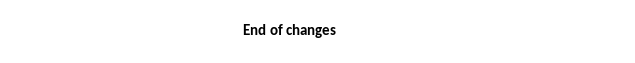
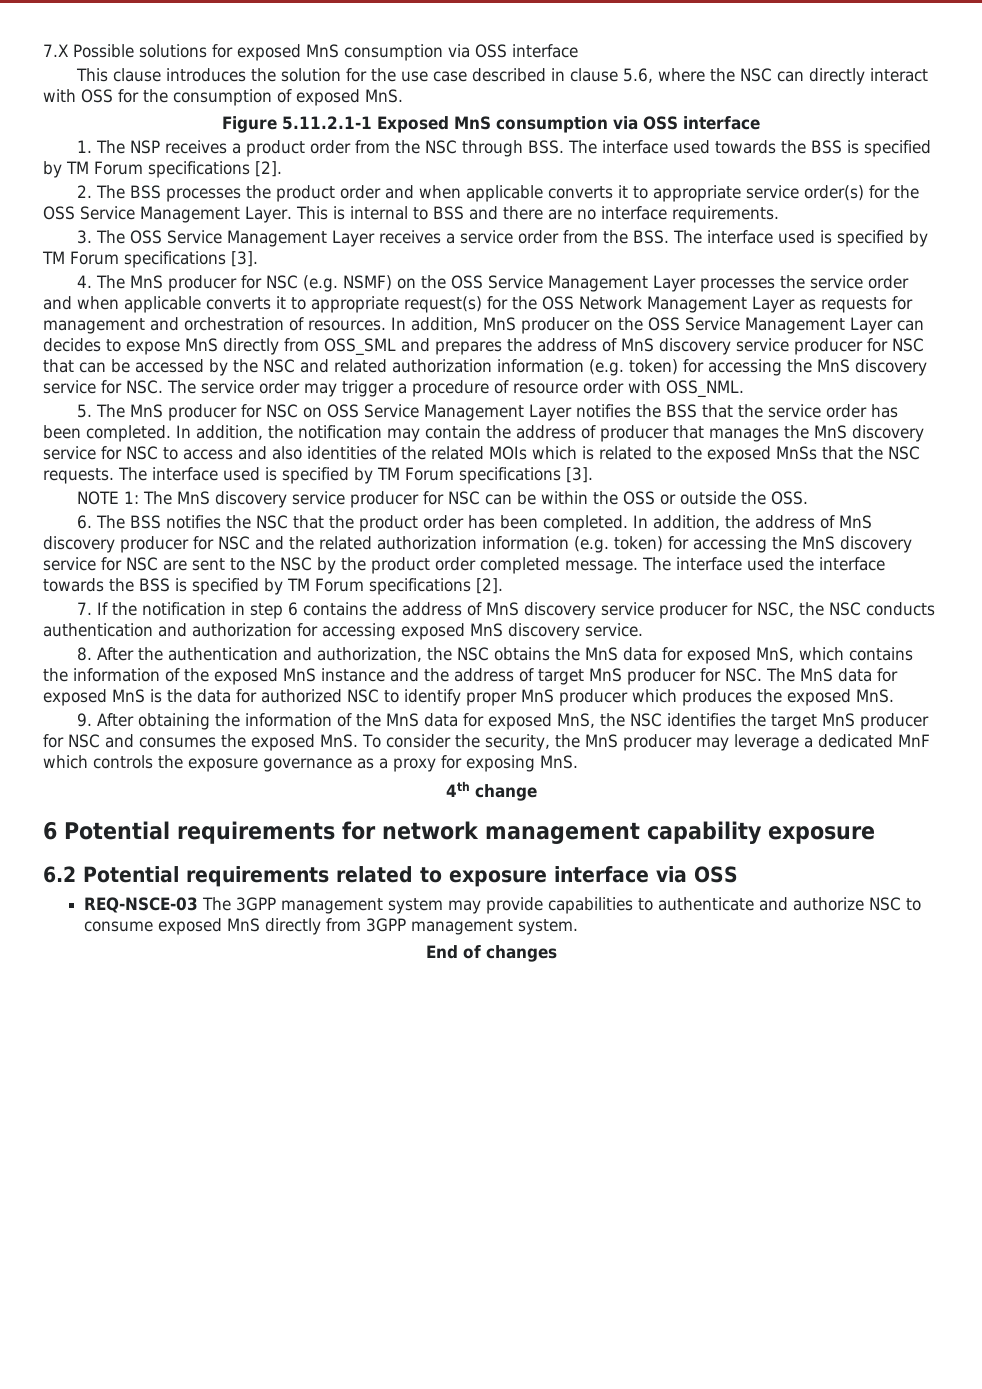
+ 7.X Possible solutions for exposed MnS consumption via OSS interface
+ This clause introduces the solution for the use case described in clause 5.6, where the NSC can directly interact with OSS for the consumption of exposed MnS.
+ Figure 5.11.2.1-1 Exposed MnS consumption via OSS interface
+ 1. The NSP receives a product order from the NSC through BSS. The interface used towards the BSS is specified by TM Forum specifications [2].
+ 2. The BSS processes the product order and when applicable converts it to appropriate service order(s) for the OSS Service Management Layer. This is internal to BSS and there are no interface requirements.
+ 3. The OSS Service Management Layer receives a service order from the BSS. The interface used is specified by TM Forum specifications [3].
+ 4. The MnS producer for NSC (e.g. NSMF) on the OSS Service Management Layer processes the service order and when applicable converts it to appropriate request(s) for the OSS Network Management Layer as requests for management and orchestration of resources. In addition, MnS producer on the OSS Service Management Layer can decides to expose MnS directly from OSS_SML and prepares the address of MnS discovery service producer for NSC that can be accessed by the NSC and related authorization information (e.g. token) for accessing the MnS discovery service for NSC. The service order may trigger a procedure of resource order with OSS_NML.
+ 5. The MnS producer for NSC on OSS Service Management Layer notifies the BSS that the service order has been completed. In addition, the notification may contain the address of producer that manages the MnS discovery service for NSC to access and also identities of the related MOIs which is related to the exposed MnSs that the NSC requests. The interface used is specified by TM Forum specifications [3].
+ NOTE 1: The MnS discovery service producer for NSC can be within the OSS or outside the OSS.
+ 6. The BSS notifies the NSC that the product order has been completed. In addition, the address of MnS discovery producer for NSC and the related authorization information (e.g. token) for accessing the MnS discovery service for NSC are sent to the NSC by the product order completed message. The interface used the interface towards the BSS is specified by TM Forum specifications [2].
+ 7. If the notification in step 6 contains the address of MnS discovery service producer for NSC, the NSC conducts authentication and authorization for accessing exposed MnS discovery service.
+ 8. After the authentication and authorization, the NSC obtains the MnS data for exposed MnS, which contains the information of the exposed MnS instance and the address of target MnS producer for NSC. The MnS data for exposed MnS is the data for authorized NSC to identify proper MnS producer which produces the exposed MnS.
+ 9. After obtaining the information of the MnS data for exposed MnS, the NSC identifies the target MnS producer for NSC and consumes the exposed MnS. To consider the security, the MnS producer may leverage a dedicated MnF which controls the exposure governance as a proxy for exposing MnS.
+ 4th change
+ 6 Potential requirements for network management capability exposure
+ 6.2 Potential requirements related to exposure interface via OSS
+ REQ-NSCE-03 The 3GPP management system may provide capabilities to authenticate and authorize NSC to consume exposed MnS directly from 3GPP management system.

